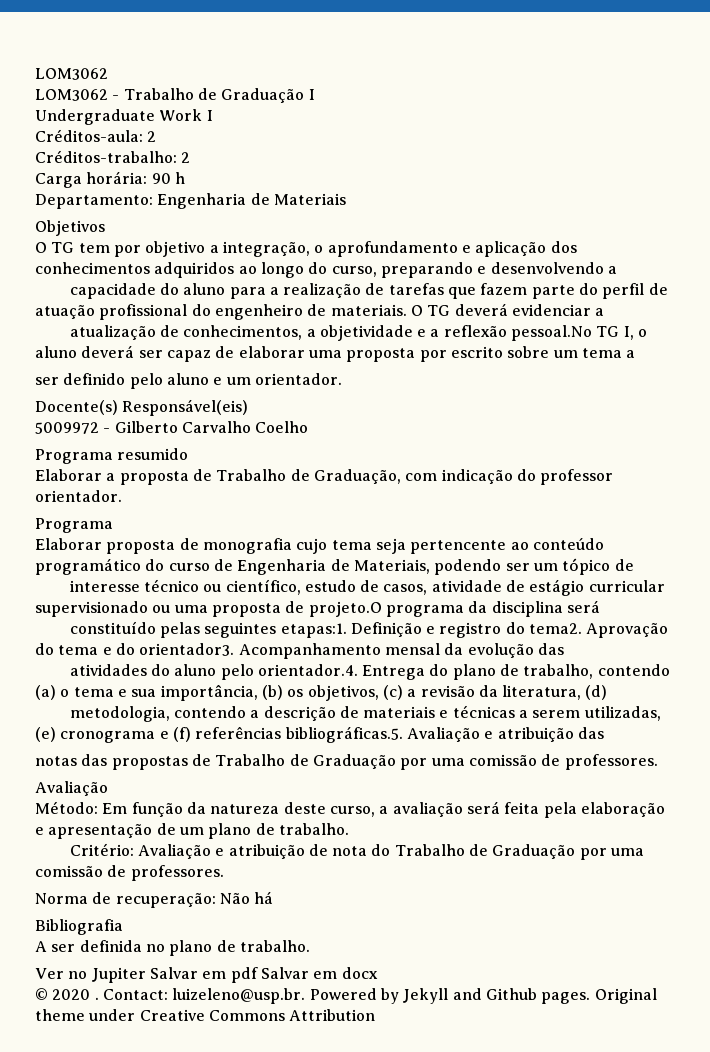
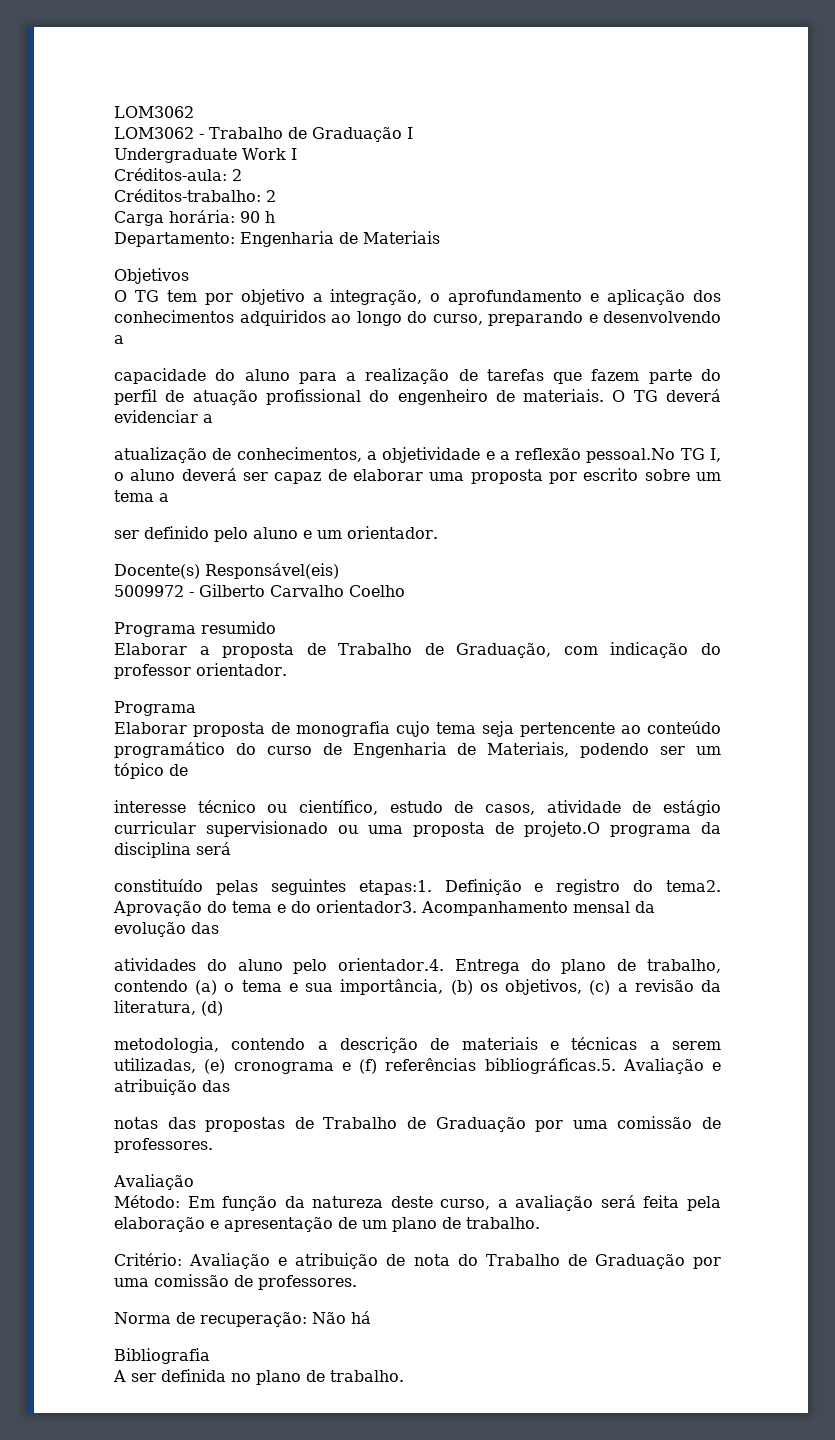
- Ver no Jupiter Salvar em pdf Salvar em docx
- © 2020 . Contact: luizeleno@usp.br. Powered by Jekyll and Github pages. Original theme under Creative Commons Attribution

